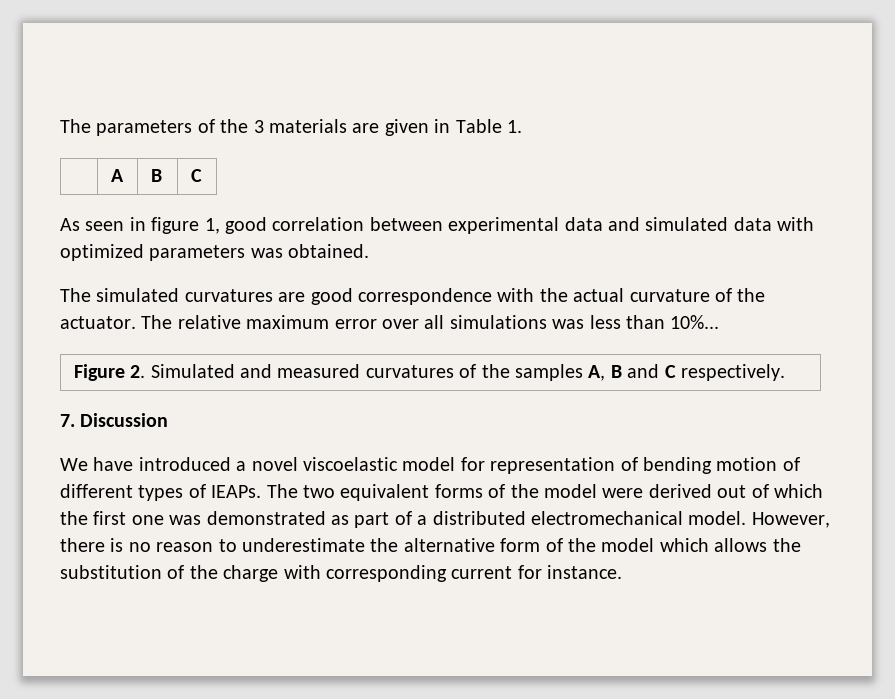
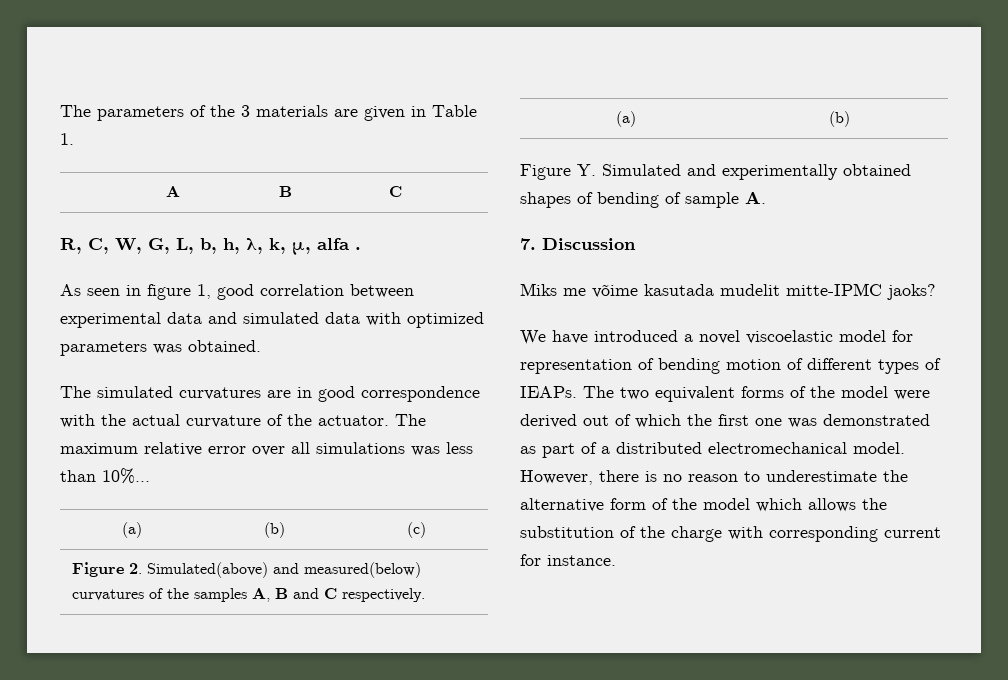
+ R, C, W, G, L, b, h, λ, k, μ, alfa .
- The simulated curvatures are good correspondence with the actual curvature of the actuator.
+ The simulated curvatures are in good correspondence with the actual curvature of the actuator.
- The relative maximum error over all simulations was less than 10%...
+ The maximum relative error over all simulations was less than 10%...
+ (a) | (b) | (c)
- Figure 2. Simulated and measured curvatures of the samples A, B and C respectively.
+ Figure 2. Simulated(above) and measured(below) curvatures of the samples A, B and C respectively.
+ (a) | (b)
+ Figure Y. Simulated and experimentally obtained shapes of bending of sample A.
  7. Discussion
+ Miks me võime kasutada mudelit mitte-IPMC jaoks?

